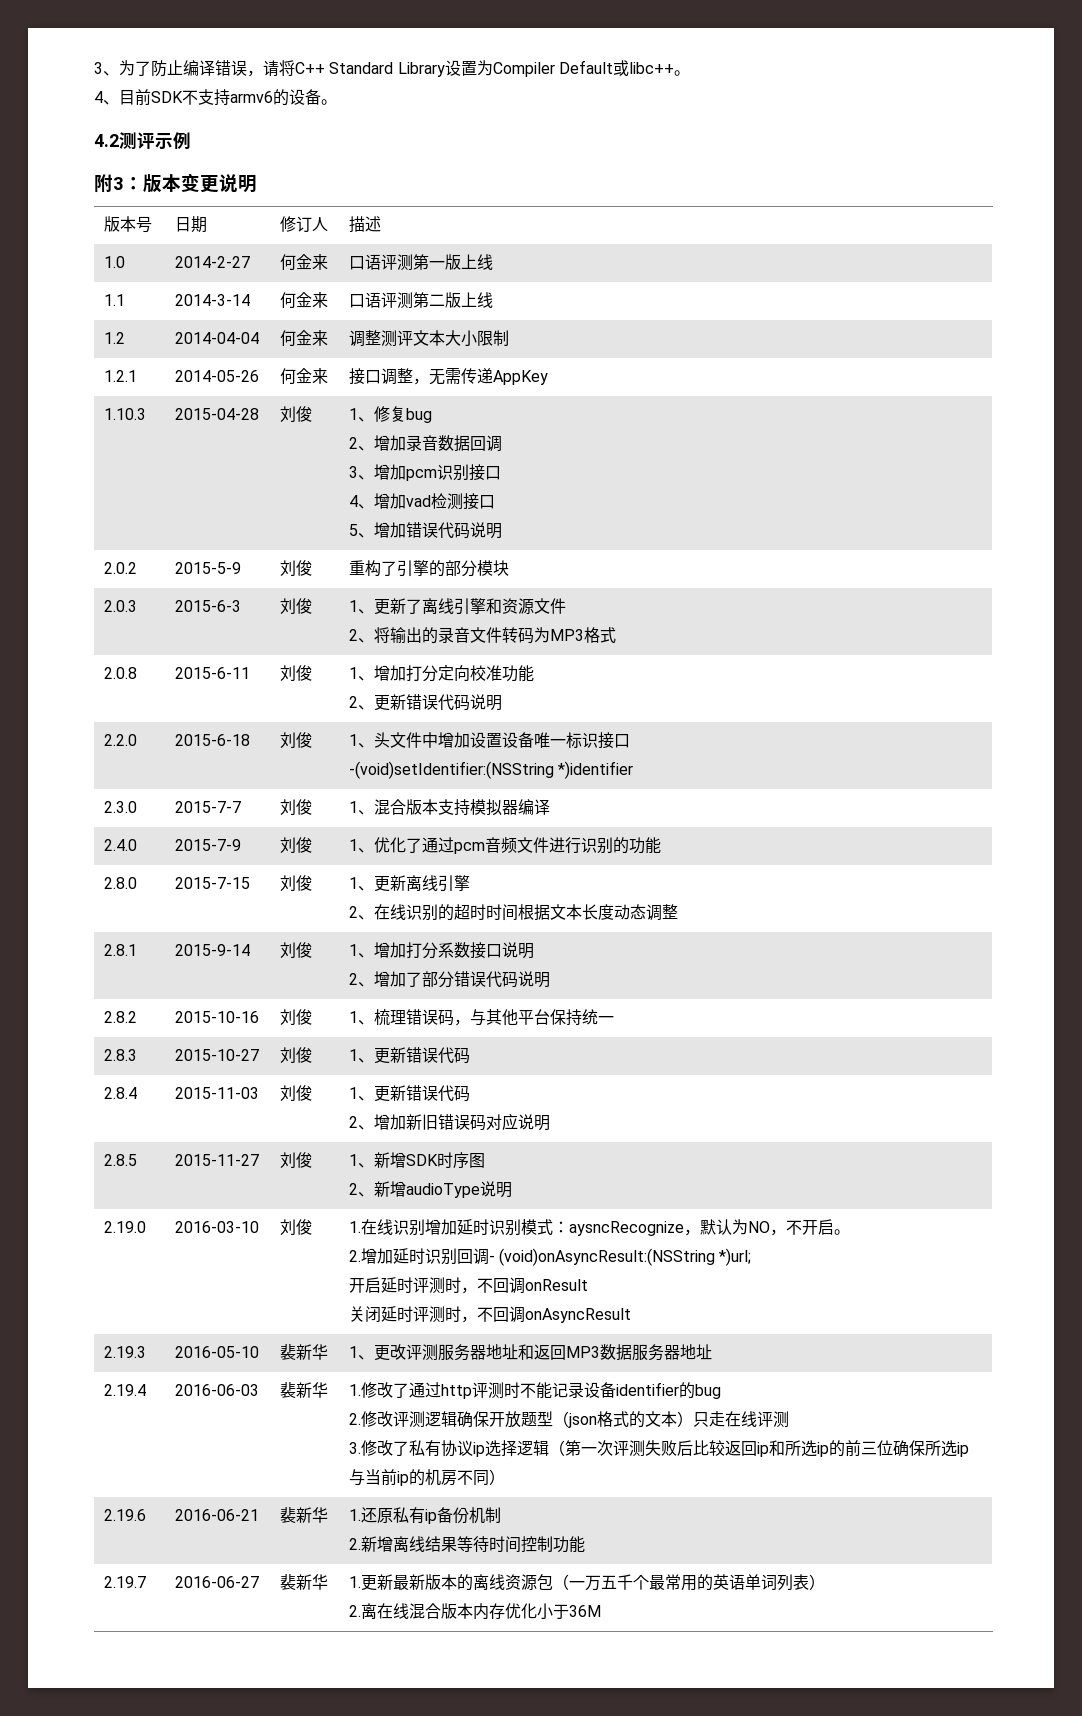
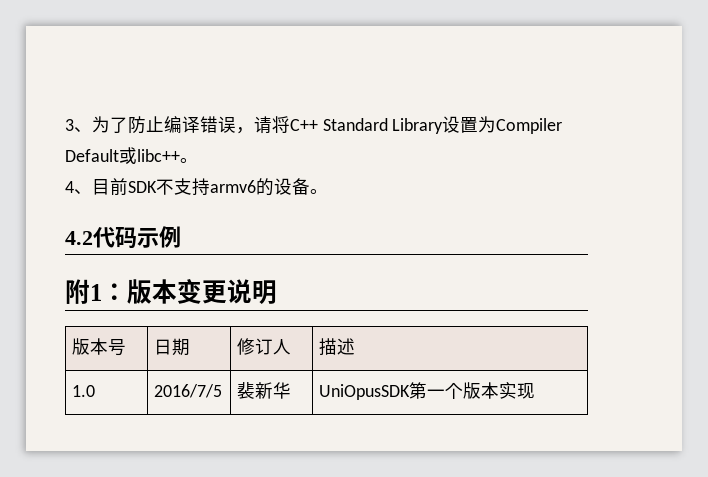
- 4.2测评示例
+ 4.2代码示例
- 附3：版本变更说明
+ 附1：版本变更说明
- 1.0 | 2014-2-27 | 何金来 | 口语评测第一版上线
- 1.1 | 2014-3-14 | 何金来 | 口语评测第二版上线
- 1.2 | 2014-04-04 | 何金来 | 调整测评文本大小限制
- 1.2.1 | 2014-05-26 | 何金来 | 接口调整，无需传递AppKey
- 1.10.3 | 2015-04-28 | 刘俊 | 1、修复bug
- 2、增加录音数据回调
- 3、增加pcm识别接口
- 4、增加vad检测接口
- 5、增加错误代码说明
- 2.0.2 | 2015-5-9 | 刘俊 | 重构了引擎的部分模块
- 2.0.3 | 2015-6-3 | 刘俊 | 1、更新了离线引擎和资源文件
- 2、将输出的录音文件转码为MP3格式
- 2.0.8 | 2015-6-11 | 刘俊 | 1、增加打分定向校准功能
- 2、更新错误代码说明
- 2.2.0 | 2015-6-18 | 刘俊 | 1、头文件中增加设置设备唯一标识接口
- -(void)setIdentifier:(NSString *)identifier
- 2.3.0 | 2015-7-7 | 刘俊 | 1、混合版本支持模拟器编译
- 2.4.0 | 2015-7-9 | 刘俊 | 1、优化了通过pcm音频文件进行识别的功能
- 2.8.0 | 2015-7-15 | 刘俊 | 1、更新离线引擎
- 2、在线识别的超时时间根据文本长度动态调整
- 2.8.1 | 2015-9-14 | 刘俊 | 1、增加打分系数接口说明
- 2、增加了部分错误代码说明
- 2.8.2 | 2015-10-16 | 刘俊 | 1、梳理错误码，与其他平台保持统一
- 2.8.3 | 2015-10-27 | 刘俊 | 1、更新错误代码
- 2.8.4 | 2015-11-03 | 刘俊 | 1、更新错误代码
- 2、增加新旧错误码对应说明
- 2.8.5 | 2015-11-27 | 刘俊 | 1、新增SDK时序图
- 2、新增audioType说明
- 2.19.0 | 2016-03-10 | 刘俊 | 1.在线识别增加延时识别模式：aysncRecognize，默认为NO，不开启。
- 2.增加延时识别回调- (void)onAsyncResult:(NSString *)url;
- 开启延时评测时，不回调onResult
- 关闭延时评测时，不回调onAsyncResult
- 2.19.3 | 2016-05-10 | 裴新华 | 1、更改评测服务器地址和返回MP3数据服务器地址
- 2.19.4 | 2016-06-03 | 裴新华 | 1.修改了通过http评测时不能记录设备identifier的bug
- 2.修改评测逻辑确保开放题型（json格式的文本）只走在线评测
- 3.修改了私有协议ip选择逻辑（第一次评测失败后比较返回ip和所选ip的前三位确保所选ip与当前ip的机房不同）
- 2.19.6 | 2016-06-21 | 裴新华 | 1.还原私有ip备份机制
- 2.新增离线结果等待时间控制功能
- 2.19.7 | 2016-06-27 | 裴新华 | 1.更新最新版本的离线资源包（一万五千个最常用的英语单词列表）
- 2.离在线混合版本内存优化小于36M
+ 1.0 | 2016/7/5 | 裴新华 | UniOpusSDK第一个版本实现

